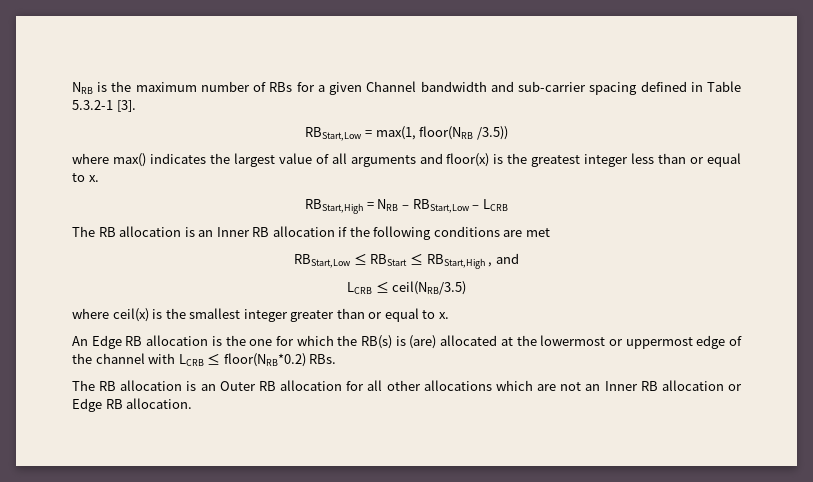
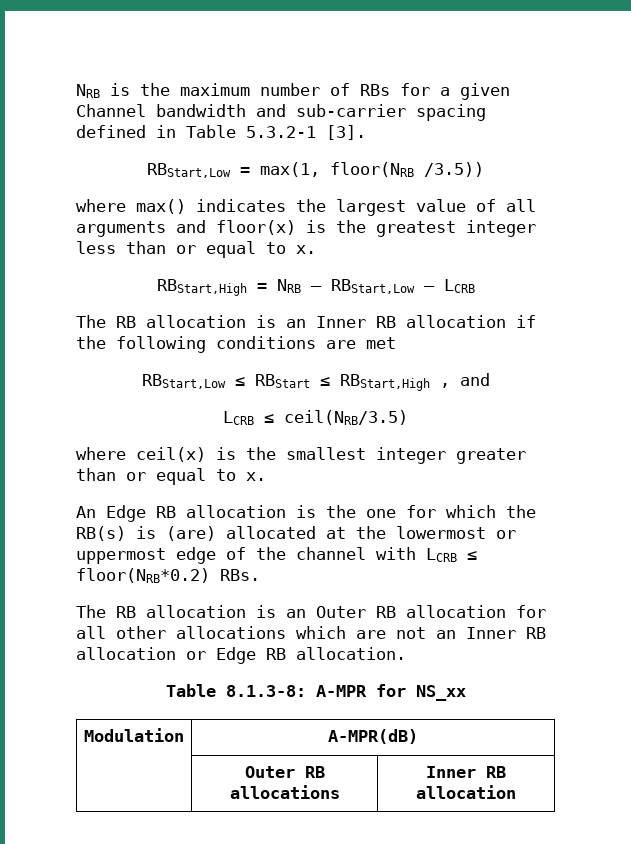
+ Table 8.1.3-8: A-MPR for NS_xx
+ Modulation | A-MPR(dB)
+ | Outer RB allocations | Inner RB allocation

